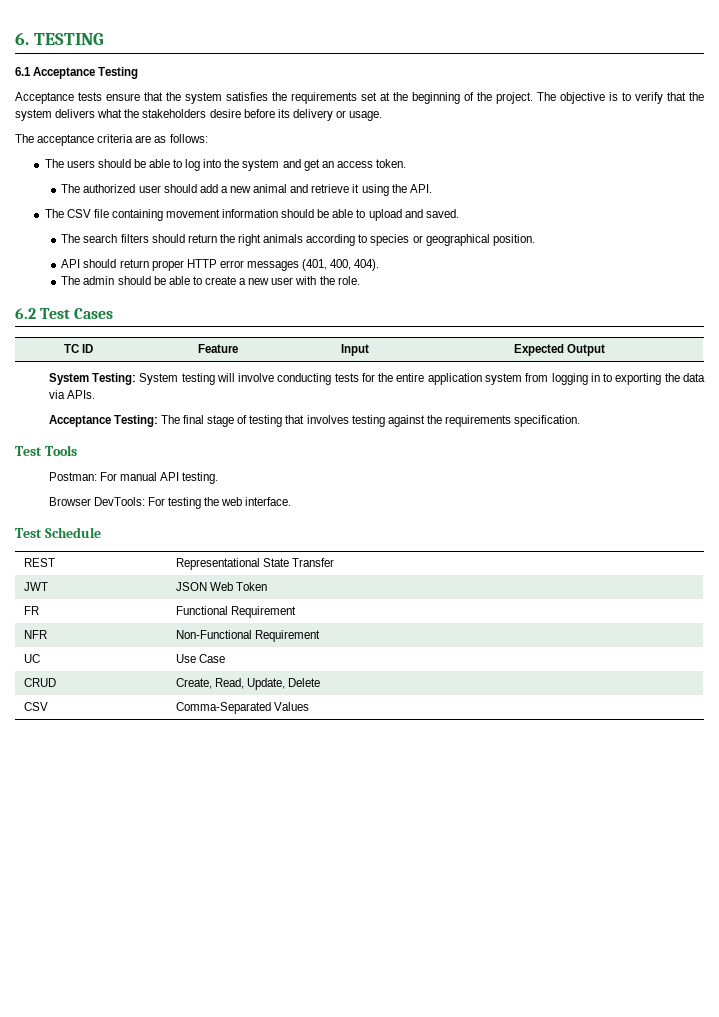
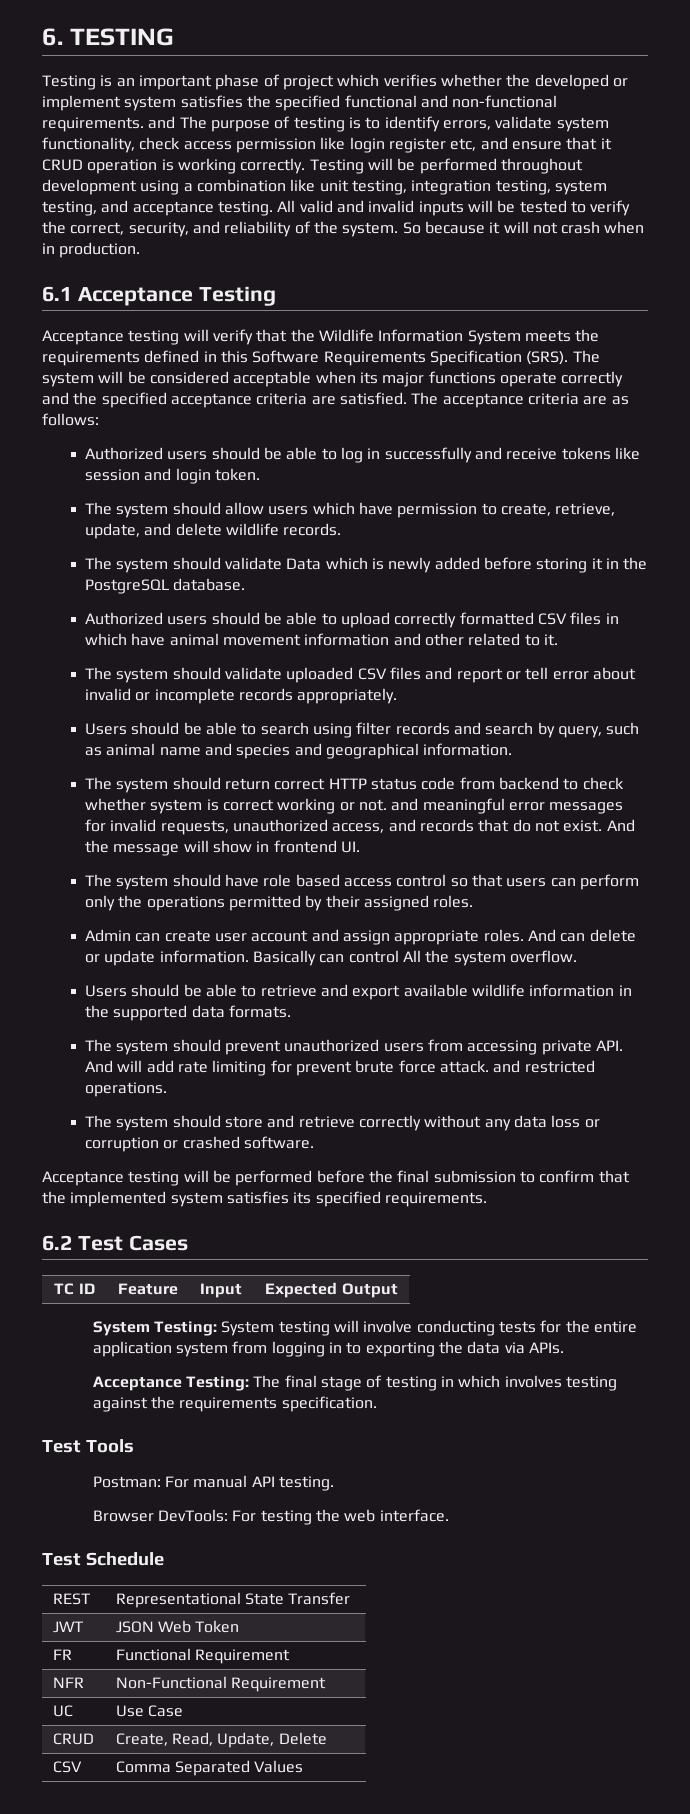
+ Testing is an important phase of project which verifies whether the developed or implement system satisfies the specified functional and non-functional requirements. and The purpose of testing is to identify errors, validate system functionality, check access permission like login register etc, and ensure that it CRUD operation is working correctly. Testing will be performed throughout development using a combination like unit testing, integration testing, system testing, and acceptance testing. All valid and invalid inputs will be tested to verify the correct, security, and reliability of the system. So because it will not crash when in production.
  6.1 Acceptance Testing
- Acceptance tests ensure that the system satisfies the requirements set at the beginning of the project. The objective is to verify that the system delivers what the stakeholders desire before its delivery or usage.
- The acceptance criteria are as follows:
+ Acceptance testing will verify that the Wildlife Information System meets the requirements defined in this Software Requirements Specification (SRS). The system will be considered acceptable when its major functions operate correctly and the specified acceptance criteria are satisfied. The acceptance criteria are as follows:
- The users should be able to log into the system and get an access token.
- The authorized user should add a new animal and retrieve it using the API.
- The CSV file containing movement information should be able to upload and saved.
- The search filters should return the right animals according to species or geographical position.
- API should return proper HTTP error messages (401, 400, 404).
- The admin should be able to create a new user with the role.
+ Authorized users should be able to log in successfully and receive tokens like session and login token.
+ The system should allow users which have permission to create, retrieve, update, and delete wildlife records.
+ The system should validate Data which is newly added before storing it in the PostgreSQL database.
+ Authorized users should be able to upload correctly formatted CSV files in which have animal movement information and other related to it.
+ The system should validate uploaded CSV files and report or tell error about invalid or incomplete records appropriately.
+ Users should be able to search using filter records and search by query, such as animal name and species and geographical information.
+ The system should return correct HTTP status code from backend to check whether system is correct working or not. and meaningful error messages for invalid requests, unauthorized access, and records that do not exist. And the message will show in frontend UI.
+ The system should have role based access control so that users can perform only the operations permitted by their assigned roles.
+ Admin can create user account and assign appropriate roles. And can delete or update information. Basically can control All the system overflow.
+ Users should be able to retrieve and export available wildlife information in the supported data formats.
+ The system should prevent unauthorized users from accessing private API. And will add rate limiting for prevent brute force attack. and restricted operations.
+ The system should store and retrieve correctly without any data loss or corruption or crashed software.
+ Acceptance testing will be performed before the final submission to confirm that the implemented system satisfies its specified requirements.
- Acceptance Testing: The final stage of testing that involves testing against the requirements specification.
+ Acceptance Testing: The final stage of testing in which involves testing against the requirements specification.
- CSV | Comma-Separated Values
+ CSV | Comma Separated Values

